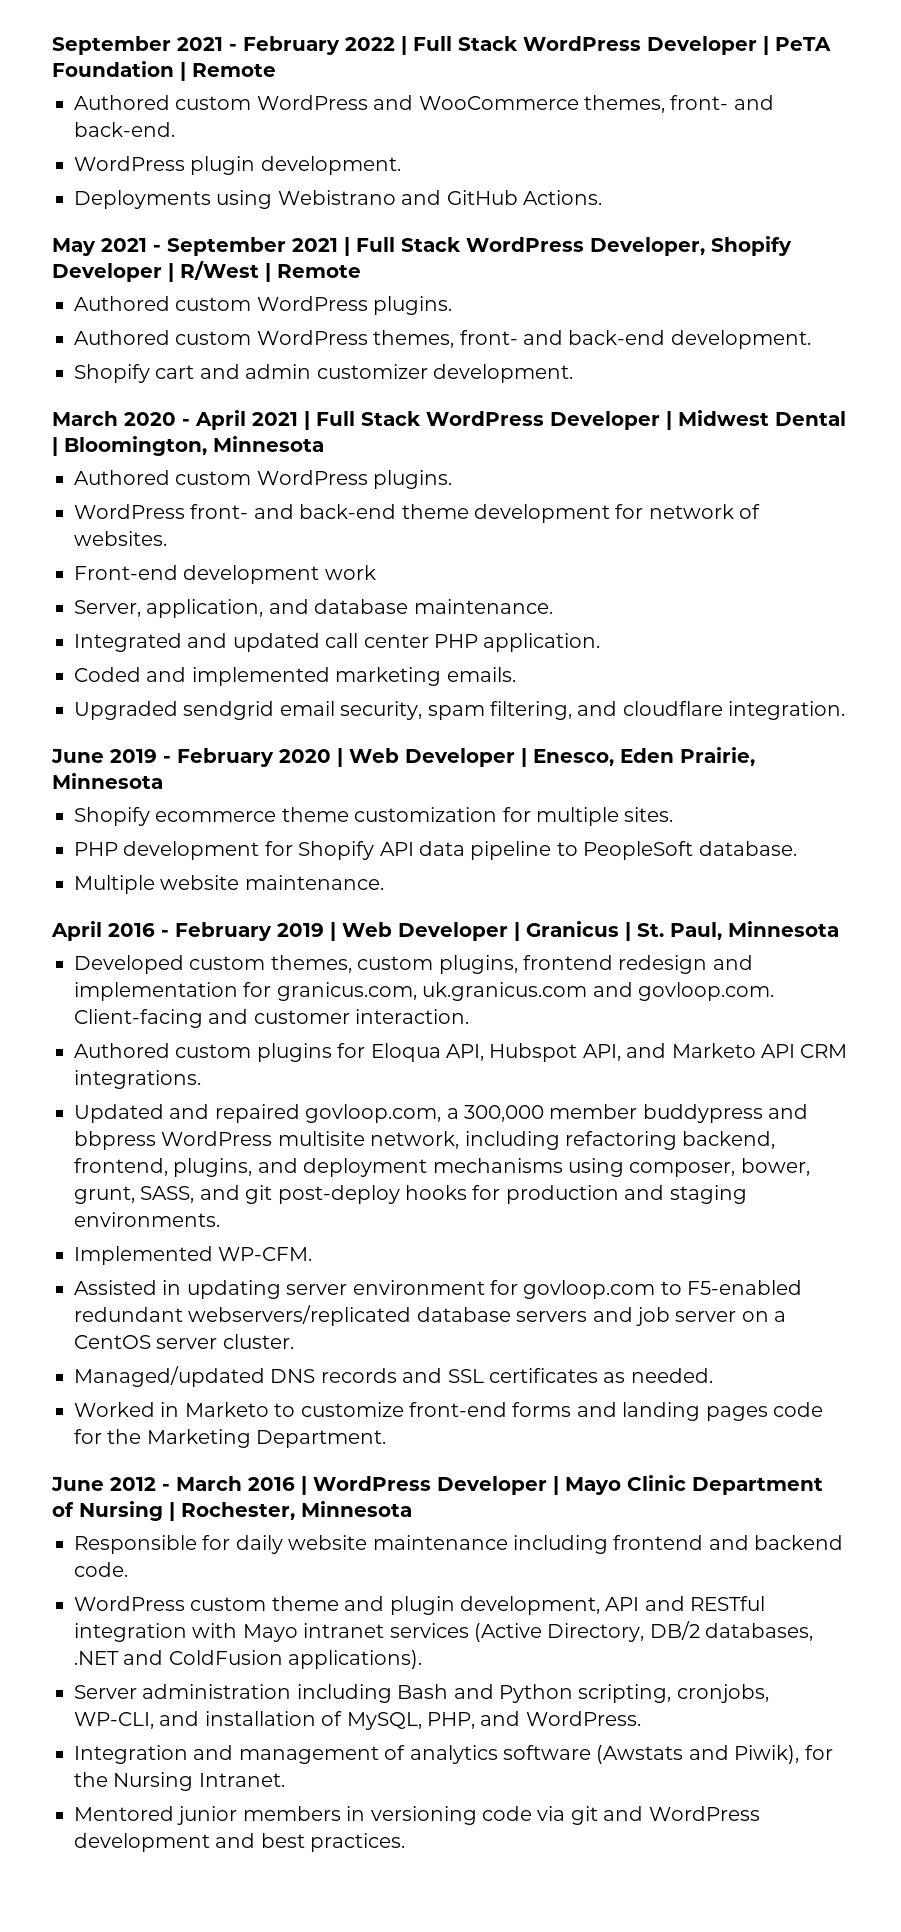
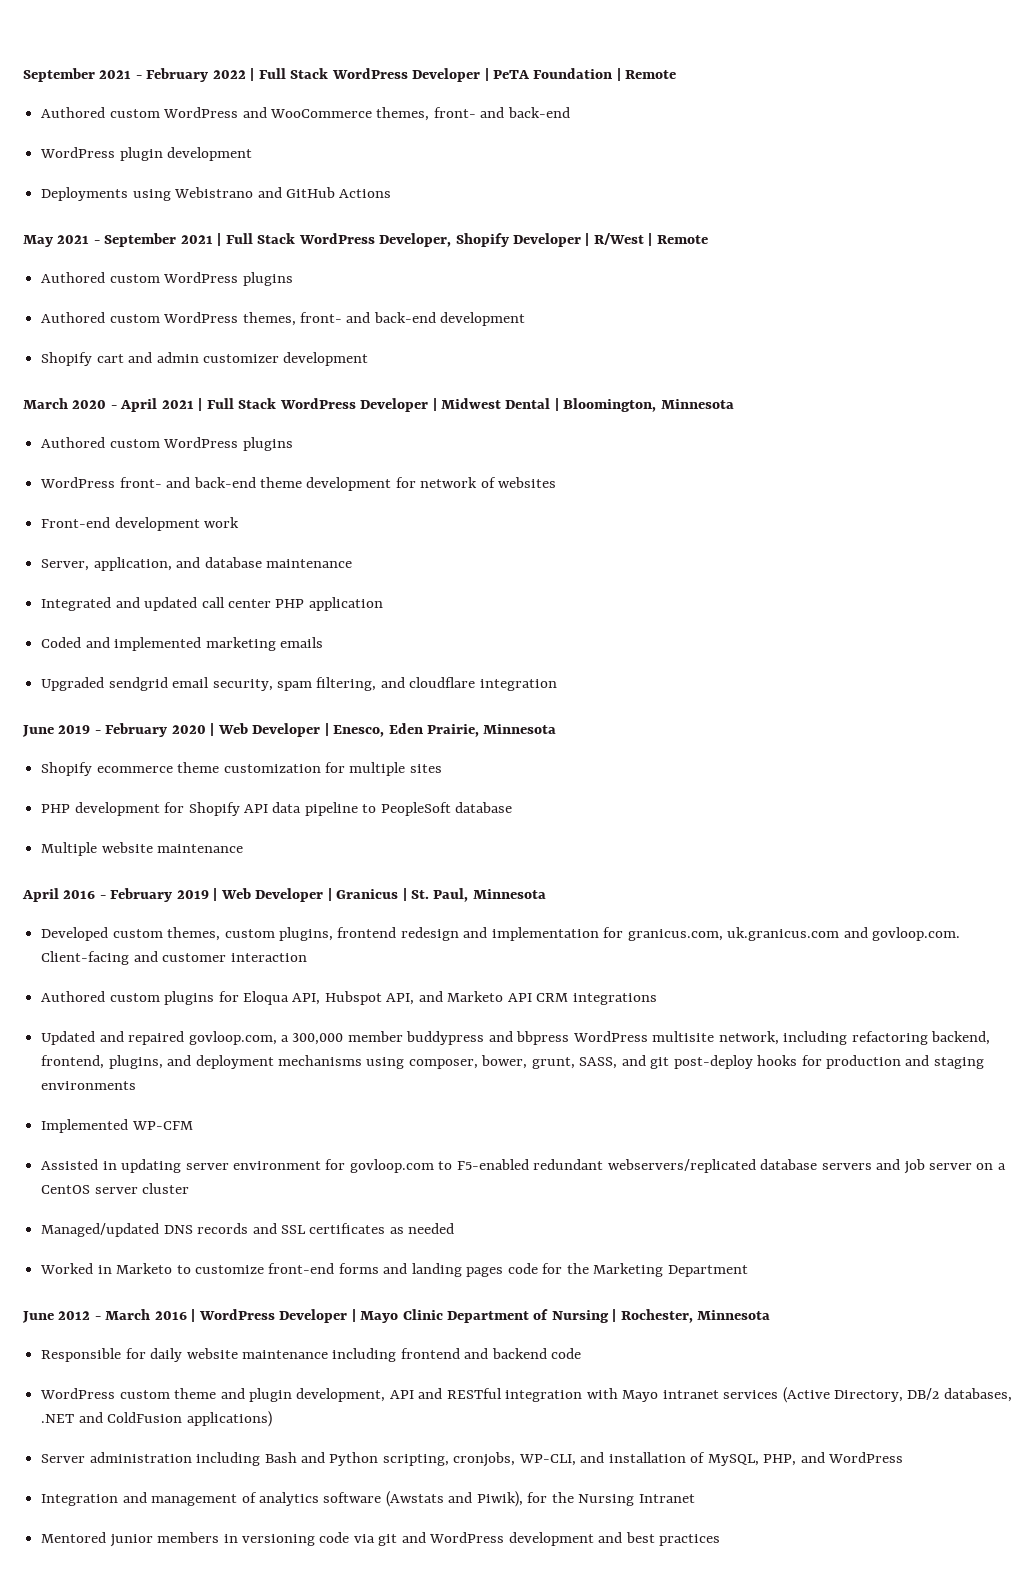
- Authored custom WordPress and WooCommerce themes, front- and back-end.
+ Authored custom WordPress and WooCommerce themes, front- and back-end
- WordPress plugin development.
+ WordPress plugin development
- Deployments using Webistrano and GitHub Actions.
+ Deployments using Webistrano and GitHub Actions
  May 2021 - September 2021 | Full Stack WordPress Developer, Shopify Developer | R/West | Remote
- Authored custom WordPress plugins.
+ Authored custom WordPress plugins
- Authored custom WordPress themes, front- and back-end development.
+ Authored custom WordPress themes, front- and back-end development
- Shopify cart and admin customizer development.
+ Shopify cart and admin customizer development
  March 2020 - April 2021 | Full Stack WordPress Developer | Midwest Dental | Bloomington, Minnesota
- Authored custom WordPress plugins.
+ Authored custom WordPress plugins
- WordPress front- and back-end theme development for network of websites.
+ WordPress front- and back-end theme development for network of websites
- Server, application, and database maintenance.
+ Server, application, and database maintenance
- Integrated and updated call center PHP application.
+ Integrated and updated call center PHP application
- Coded and implemented marketing emails.
+ Coded and implemented marketing emails
- Upgraded sendgrid email security, spam filtering, and cloudflare integration.
+ Upgraded sendgrid email security, spam filtering, and cloudflare integration
- Shopify ecommerce theme customization for multiple sites.
+ Shopify ecommerce theme customization for multiple sites
- PHP development for Shopify API data pipeline to PeopleSoft database.
+ PHP development for Shopify API data pipeline to PeopleSoft database
- Multiple website maintenance.
+ Multiple website maintenance
- Developed custom themes, custom plugins, frontend redesign and implementation for granicus.com, uk.granicus.com and govloop.com. Client-facing and customer interaction.
+ Developed custom themes, custom plugins, frontend redesign and implementation for granicus.com, uk.granicus.com and govloop.com. Client-facing and customer interaction
- Authored custom plugins for Eloqua API, Hubspot API, and Marketo API CRM integrations.
+ Authored custom plugins for Eloqua API, Hubspot API, and Marketo API CRM integrations
- Updated and repaired govloop.com, a 300,000 member buddypress and bbpress WordPress multisite network, including refactoring backend, frontend, plugins, and deployment mechanisms using composer, bower, grunt, SASS, and git post-deploy hooks for production and staging environments.
+ Updated and repaired govloop.com, a 300,000 member buddypress and bbpress WordPress multisite network, including refactoring backend, frontend, plugins, and deployment mechanisms using composer, bower, grunt, SASS, and git post-deploy hooks for production and staging environments
- Implemented WP-CFM.
+ Implemented WP-CFM
- Assisted in updating server environment for govloop.com to F5-enabled redundant webservers/replicated database servers and job server on a CentOS server cluster.
+ Assisted in updating server environment for govloop.com to F5-enabled redundant webservers/replicated database servers and job server on a CentOS server cluster
- Managed/updated DNS records and SSL certificates as needed.
+ Managed/updated DNS records and SSL certificates as needed
- Worked in Marketo to customize front-end forms and landing pages code for the Marketing Department.
+ Worked in Marketo to customize front-end forms and landing pages code for the Marketing Department
- Responsible for daily website maintenance including frontend and backend code.
+ Responsible for daily website maintenance including frontend and backend code
- WordPress custom theme and plugin development, API and RESTful integration with Mayo intranet services (Active Directory, DB/2 databases, .NET and ColdFusion applications).
+ WordPress custom theme and plugin development, API and RESTful integration with Mayo intranet services (Active Directory, DB/2 databases, .NET and ColdFusion applications)
- Server administration including Bash and Python scripting, cronjobs, WP-CLI, and installation of MySQL, PHP, and WordPress.
+ Server administration including Bash and Python scripting, cronjobs, WP-CLI, and installation of MySQL, PHP, and WordPress
- Integration and management of analytics software (Awstats and Piwik), for the Nursing Intranet.
+ Integration and management of analytics software (Awstats and Piwik), for the Nursing Intranet
- Mentored junior members in versioning code via git and WordPress development and best practices.
+ Mentored junior members in versioning code via git and WordPress development and best practices

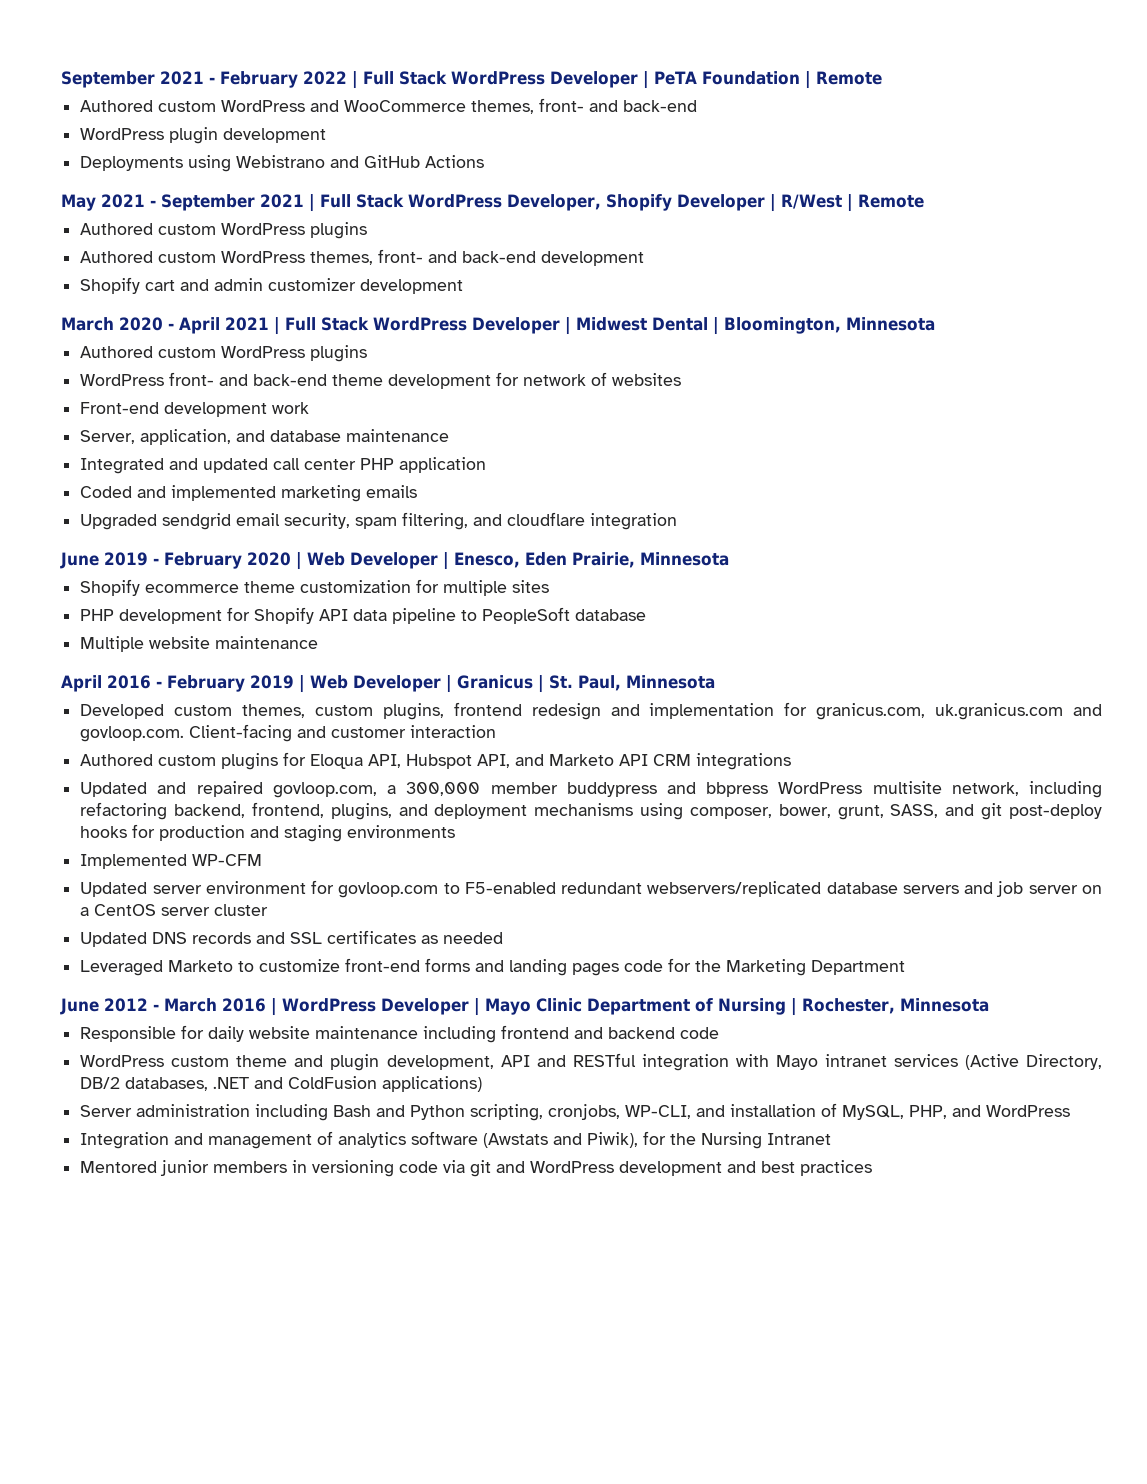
- Assisted in updating server environment for govloop.com to F5-enabled redundant webservers/replicated database servers and job server on a CentOS server cluster
+ Updated server environment for govloop.com to F5-enabled redundant webservers/replicated database servers and job server on a CentOS server cluster
- Managed/updated DNS records and SSL certificates as needed
+ Updated DNS records and SSL certificates as needed
- Worked in Marketo to customize front-end forms and landing pages code for the Marketing Department
+ Leveraged Marketo to customize front-end forms and landing pages code for the Marketing Department

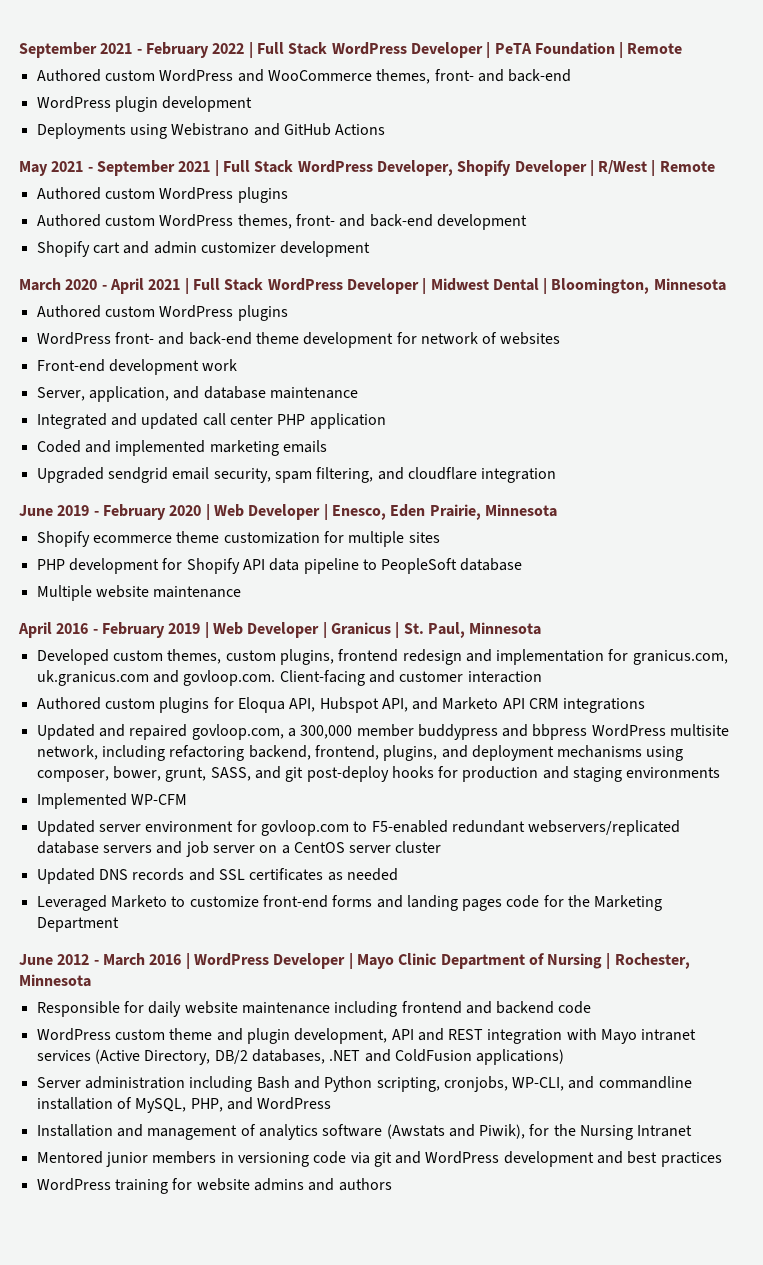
- WordPress custom theme and plugin development, API and RESTful integration with Mayo intranet services (Active Directory, DB/2 databases, .NET and ColdFusion applications)
+ WordPress custom theme and plugin development, API and REST integration with Mayo intranet services (Active Directory, DB/2 databases, .NET and ColdFusion applications)
- Server administration including Bash and Python scripting, cronjobs, WP-CLI, and installation of MySQL, PHP, and WordPress
+ Server administration including Bash and Python scripting, cronjobs, WP-CLI, and commandline installation of MySQL, PHP, and WordPress
- Integration and management of analytics software (Awstats and Piwik), for the Nursing Intranet
+ Installation and management of analytics software (Awstats and Piwik), for the Nursing Intranet
+ WordPress training for website admins and authors

